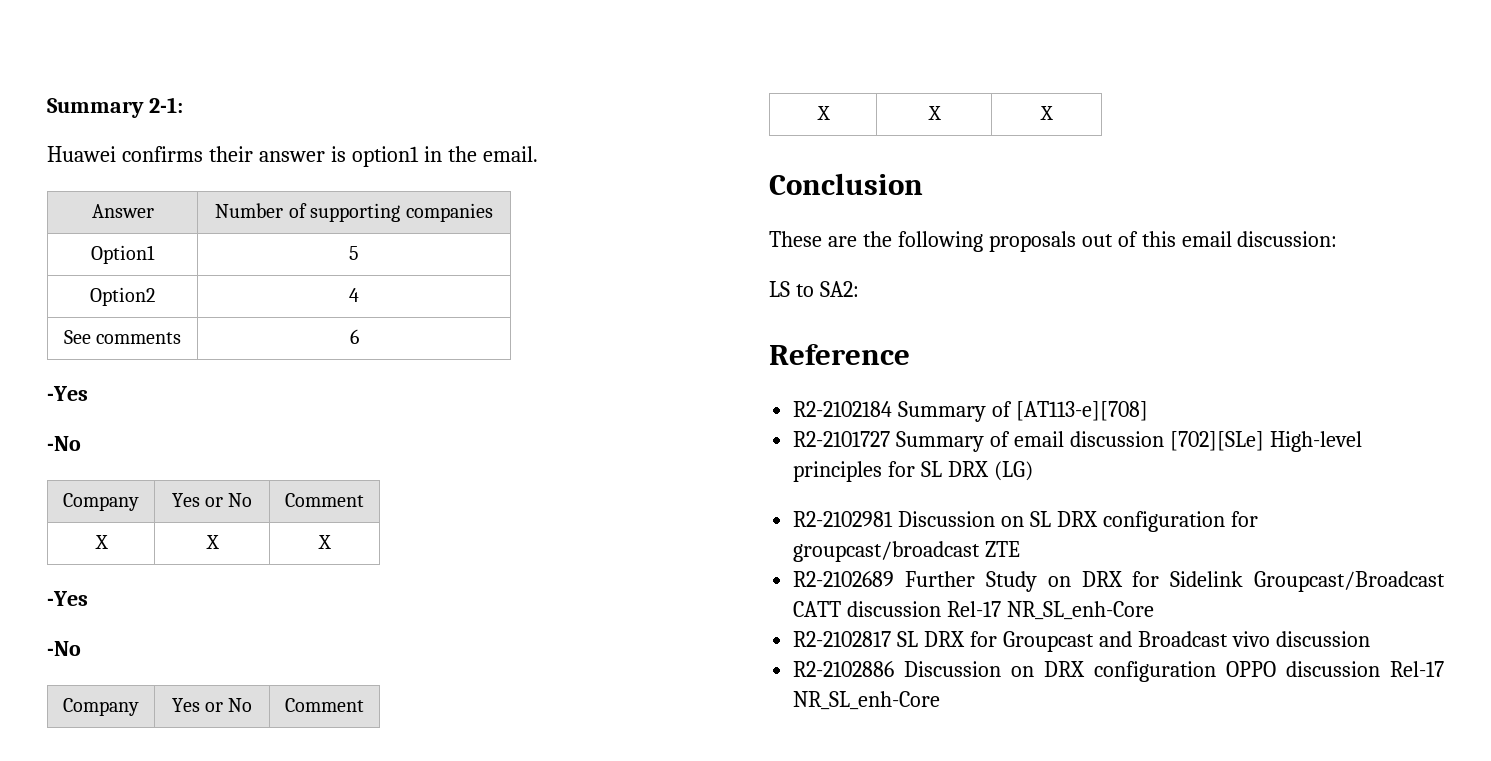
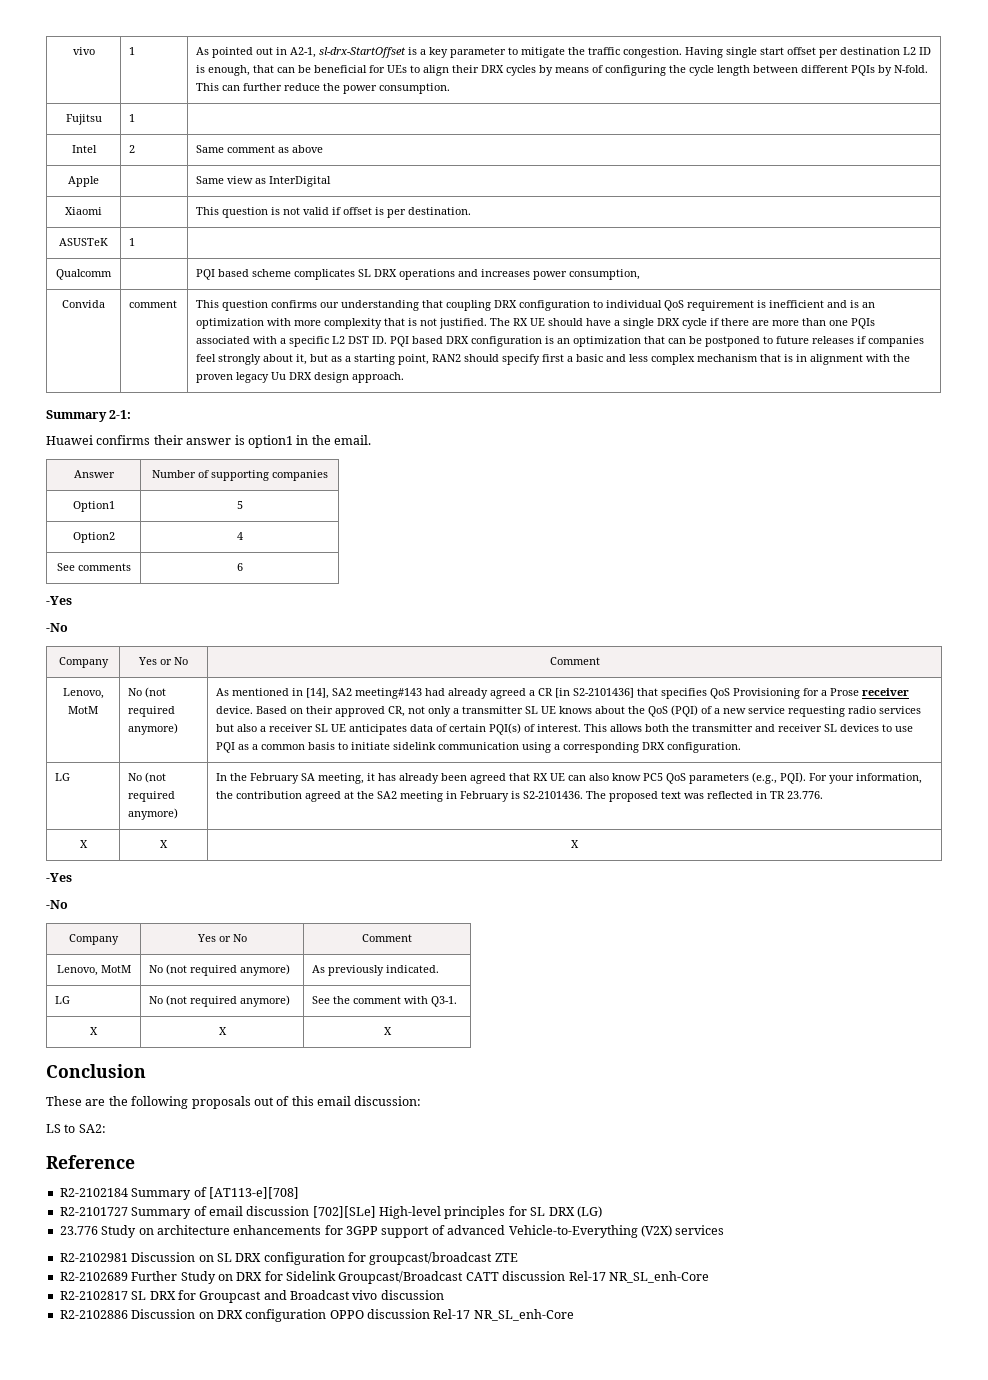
+ vivo | 1 | As pointed out in A2-1, sl-drx-StartOffset is a key parameter to mitigate the traffic congestion. Having single start offset per destination L2 ID is enough, that can be beneficial for UEs to align their DRX cycles by means of configuring the cycle length between different PQIs by N-fold. This can further reduce the power consumption.
+ Fujitsu | 1 |
+ Intel | 2 | Same comment as above
+ Apple | | Same view as InterDigital
+ Xiaomi | | This question is not valid if offset is per destination.
+ ASUSTeK | 1 |
+ Qualcomm | | PQI based scheme complicates SL DRX operations and increases power consumption,
+ Convida | comment | This question confirms our understanding that coupling DRX configuration to individual QoS requirement is inefficient and is an optimization with more complexity that is not justified. The RX UE should have a single DRX cycle if there are more than one PQIs associated with a specific L2 DST ID. PQI based DRX configuration is an optimization that can be postponed to future releases if companies feel strongly about it, but as a starting point, RAN2 should specify first a basic and less complex mechanism that is in alignment with the proven legacy Uu DRX design approach.
+ Lenovo, MotM | No (not required anymore) | As mentioned in [14], SA2 meeting#143 had already agreed a CR [in S2-2101436] that specifies QoS Provisioning for a Prose receiver device. Based on their approved CR, not only a transmitter SL UE knows about the QoS (PQI) of a new service requesting radio services but also a receiver SL UE anticipates data of certain PQI(s) of interest. This allows both the transmitter and receiver SL devices to use PQI as a common basis to initiate sidelink communication using a corresponding DRX configuration.
+ LG | No (not required anymore) | In the February SA meeting, it has already been agreed that RX UE can also know PC5 QoS parameters (e.g., PQI). For your information, the contribution agreed at the SA2 meeting in February is S2-2101436. The proposed text was reflected in TR 23.776.
+ Lenovo, MotM | No (not required anymore) | As previously indicated.
+ LG | No (not required anymore) | See the comment with Q3-1.
+ 23.776 Study on architecture enhancements for 3GPP support of advanced Vehicle-to-Everything (V2X) services

